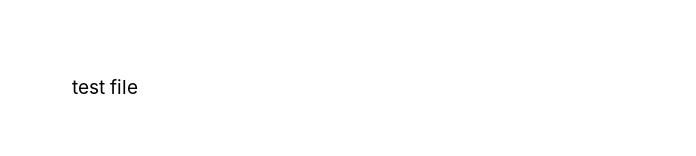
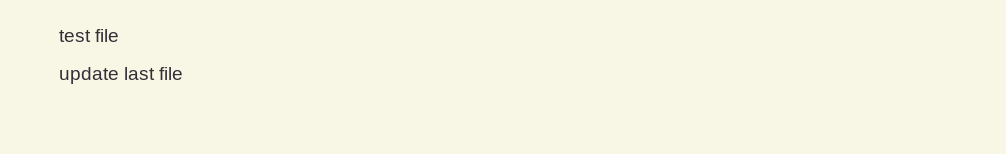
+ update last file

